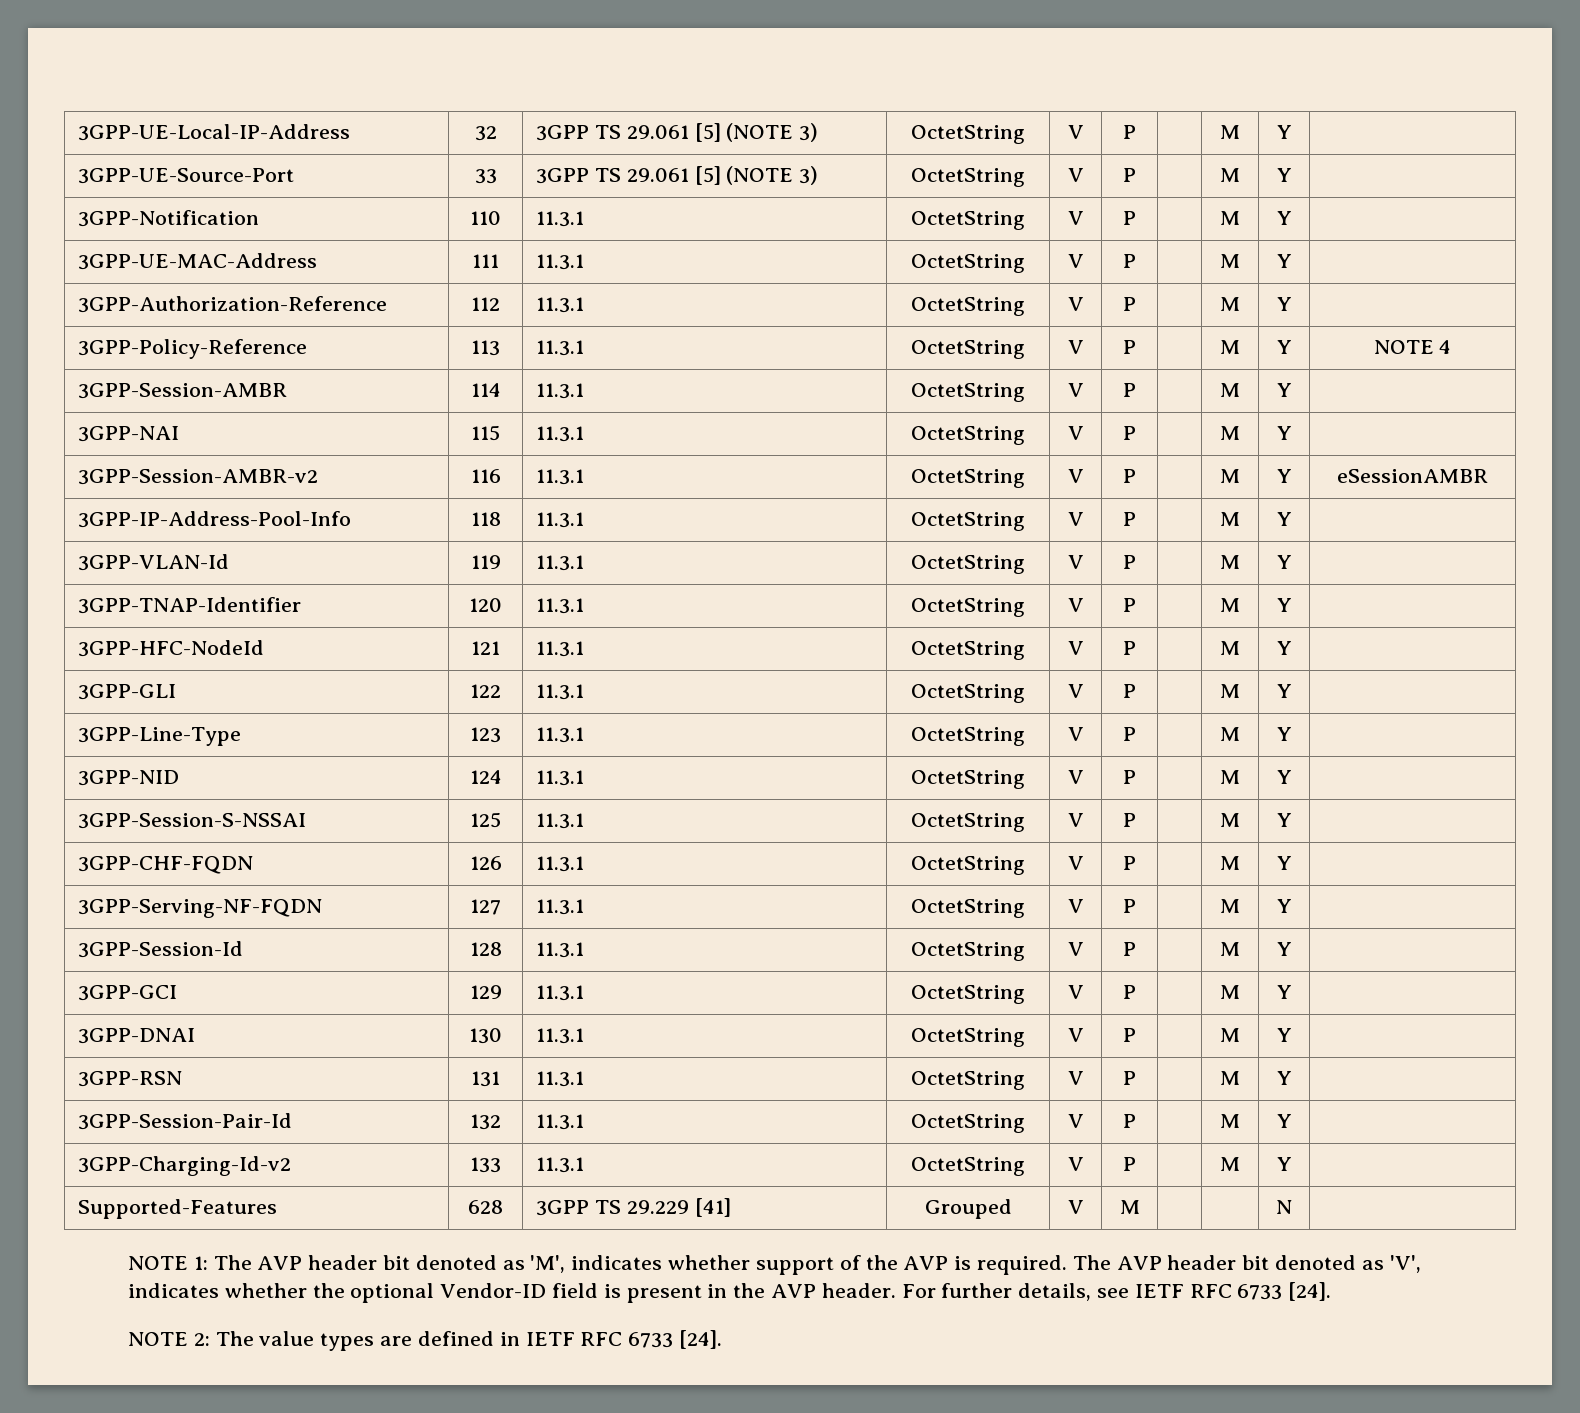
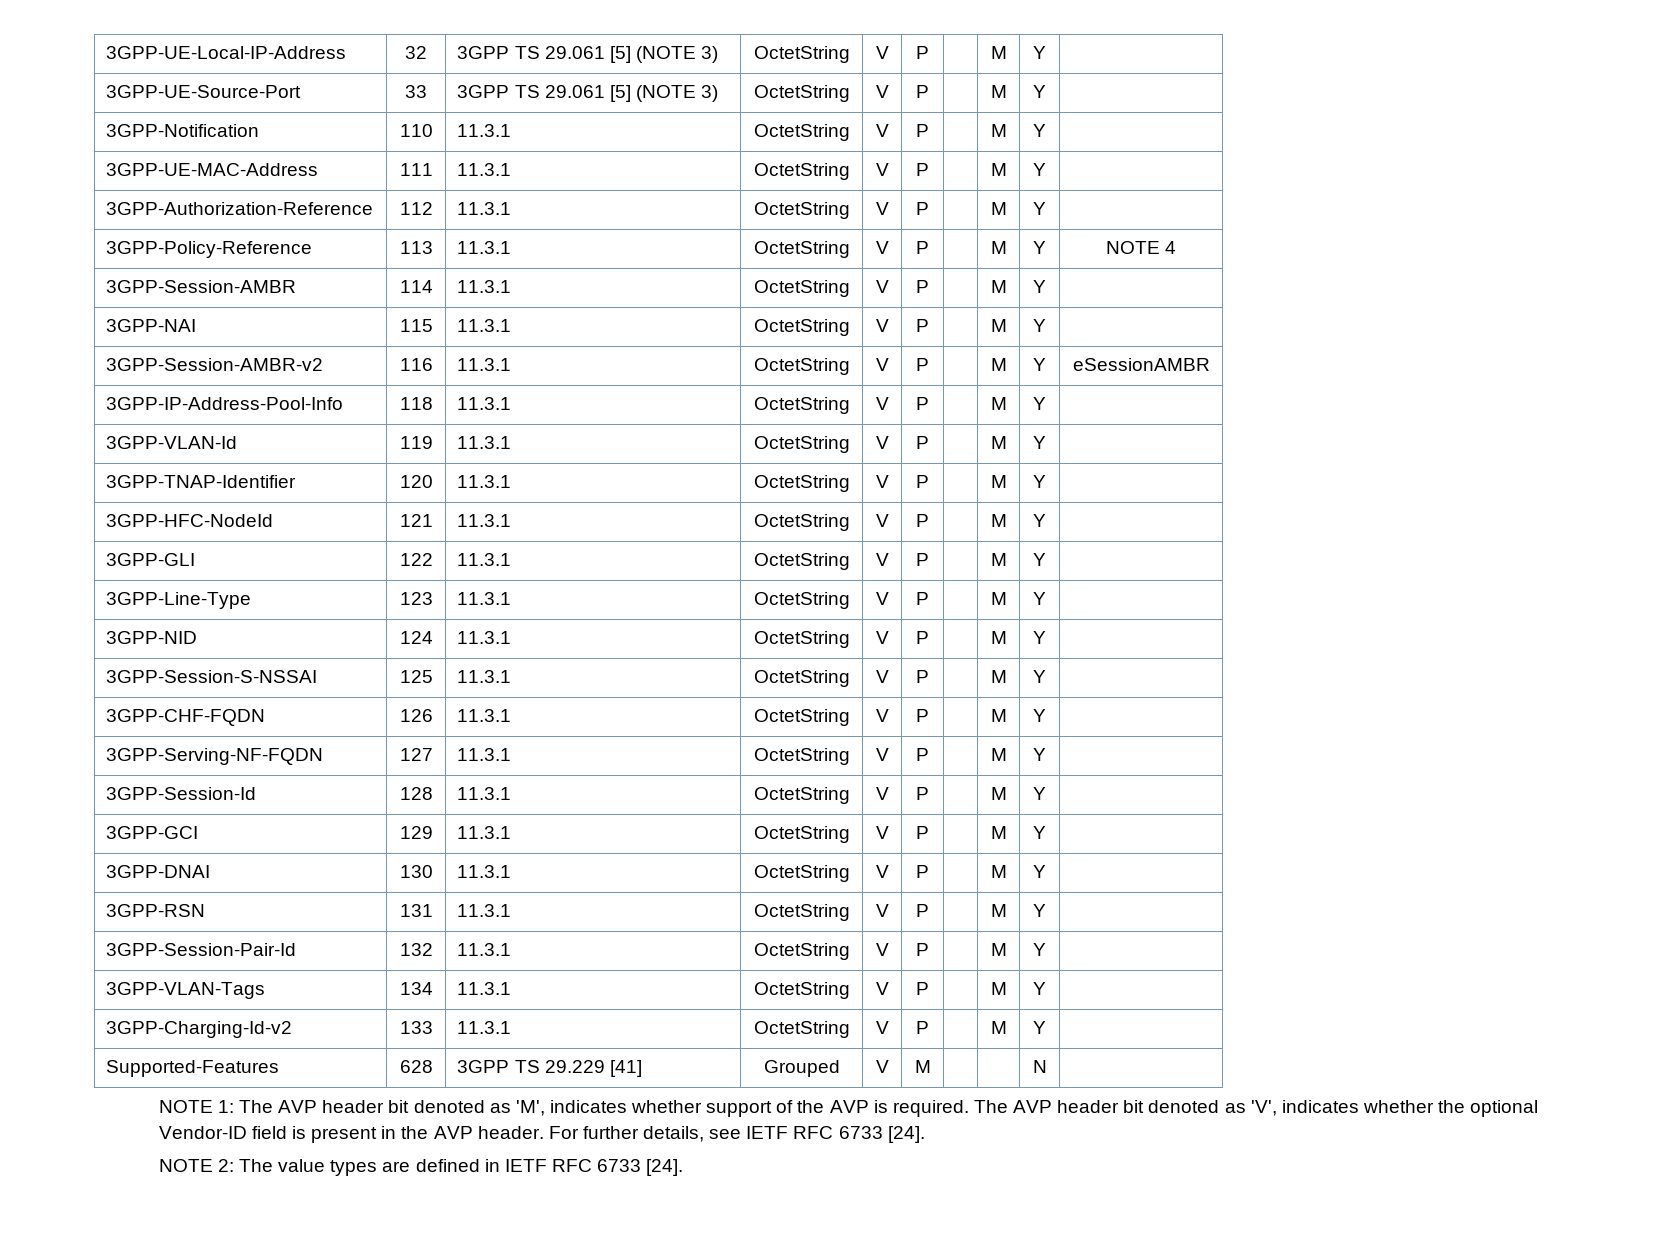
+ 3GPP-VLAN-Tags | 134 | 11.3.1 | OctetString | V | P | | M | Y |

